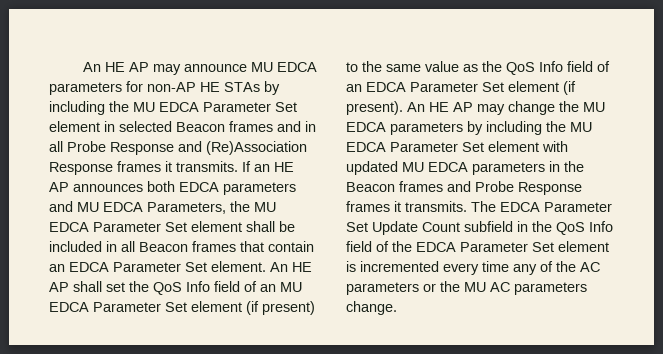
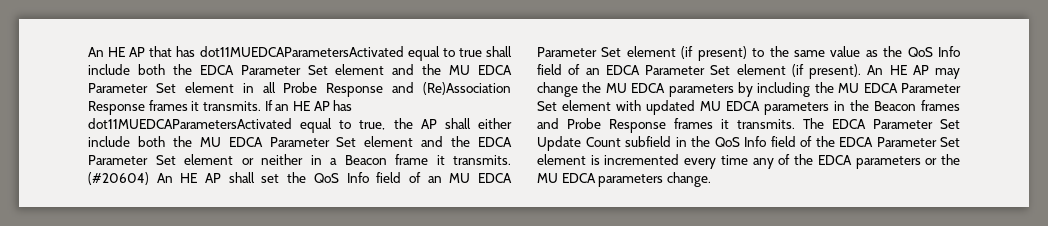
- An HE AP may announce MU EDCA parameters for non-AP HE STAs by including the MU EDCA Parameter Set element in selected Beacon frames and in all Probe Response and (Re)Association Response frames it transmits.
+ An HE AP that has dot11MUEDCAParametersActivated equal to true shall include both the EDCA Parameter Set element and the MU EDCA Parameter Set element in all Probe Response and (Re)Association Response frames it transmits.
- If an HE AP announces both EDCA parameters and MU EDCA Parameters, the MU EDCA Parameter Set element shall be included in all Beacon frames that contain an EDCA Parameter Set element. An HE AP shall set the QoS Info field of an MU EDCA Parameter Set element (if present) to the same value as the QoS Info field of an EDCA Parameter Set element (if present).
+ If an HE AP has dot11MUEDCAParametersActivated equal to true, the AP shall either include both the MU EDCA Parameter Set element and the EDCA Parameter Set element or neither in a Beacon frame it transmits. (#20604) An HE AP shall set the QoS Info field of an MU EDCA Parameter Set element (if present) to the same value as the QoS Info field of an EDCA Parameter Set element (if present).
- The EDCA Parameter Set Update Count subfield in the QoS Info field of the EDCA Parameter Set element is incremented every time any of the AC parameters or the MU AC parameters change.
+ The EDCA Parameter Set Update Count subfield in the QoS Info field of the EDCA Parameter Set element is incremented every time any of the EDCA parameters or the MU EDCA parameters change.

